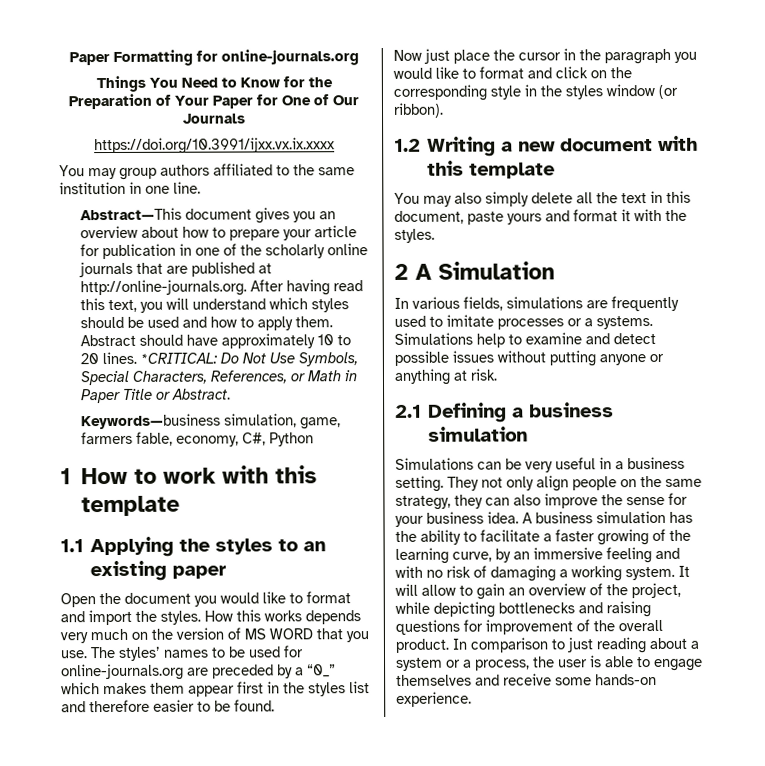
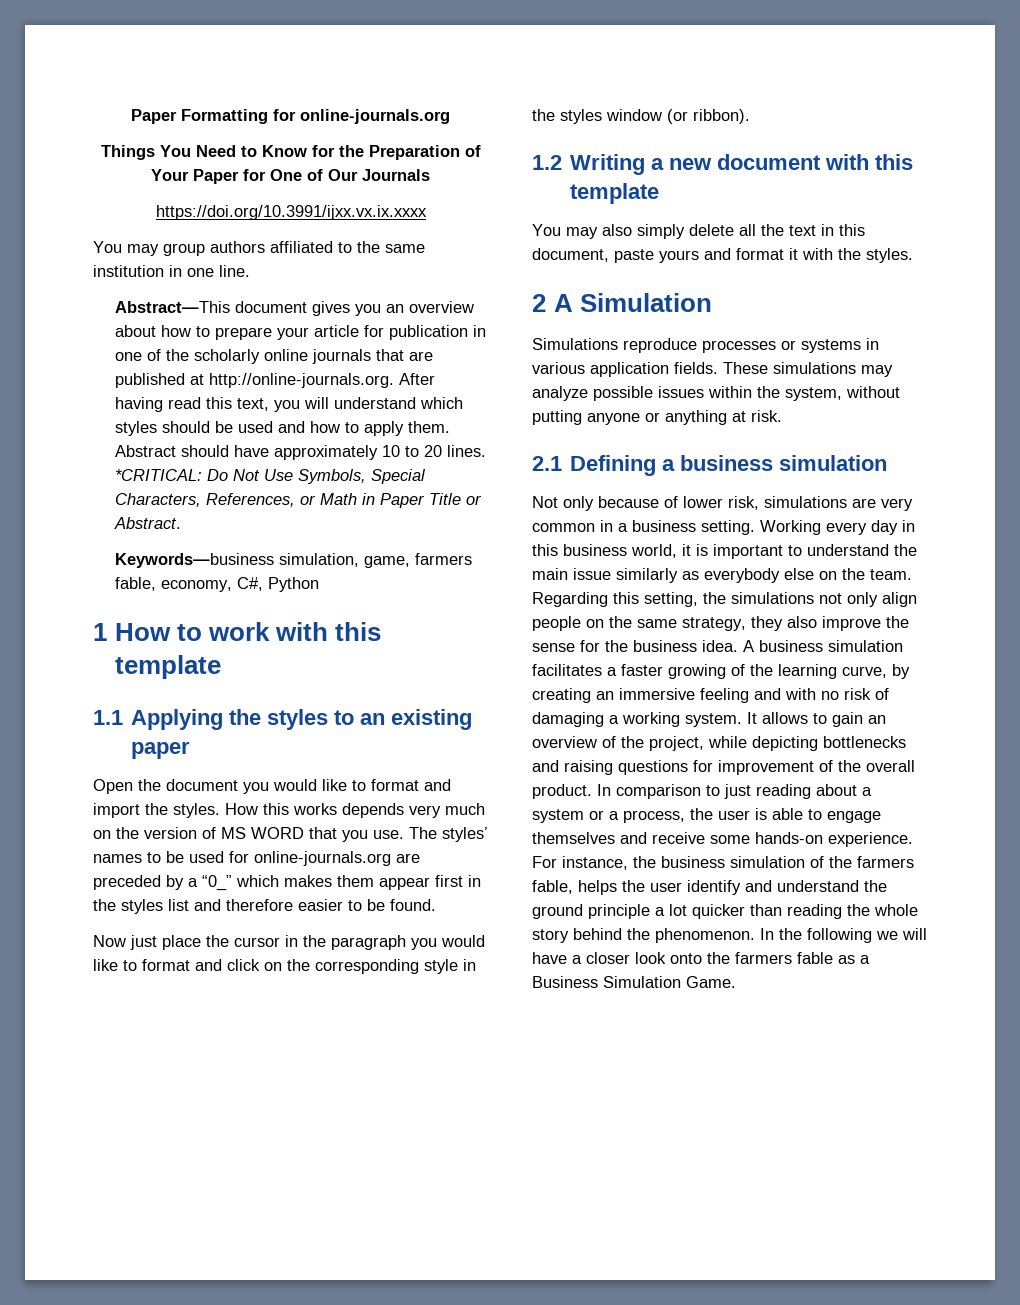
- In various fields, simulations are frequently used to imitate processes or a systems. Simulations help to examine and detect possible issues without putting anyone or anything at risk.
+ Simulations reproduce processes or systems in various application fields. These simulations may analyze possible issues within the system, without putting anyone or anything at risk.
- Simulations can be very useful in a business setting. They not only align people on the same strategy, they can also improve the sense for your business idea.
+ Not only because of lower risk, simulations are very common in a business setting. Working every day in this business world, it is important to understand the main issue similarly as everybody else on the team. Regarding this setting, the simulations not only align people on the same strategy, they also improve the sense for the business idea.
- A business simulation has the ability to facilitate a faster growing of the learning curve, by an immersive feeling and with no risk of damaging a working system.
+ A business simulation facilitates a faster growing of the learning curve, by creating an immersive feeling and with no risk of damaging a working system.
- It will allow to gain an overview of the project, while depicting bottlenecks and raising questions for improvement of the overall product.
+ It allows to gain an overview of the project, while depicting bottlenecks and raising questions for improvement of the overall product.
+ For instance, the business simulation of the farmers fable, helps the user identify and understand the ground principle a lot quicker than reading the whole story behind the phenomenon. In the following we will have a closer look onto the farmers fable as a Business Simulation Game.

